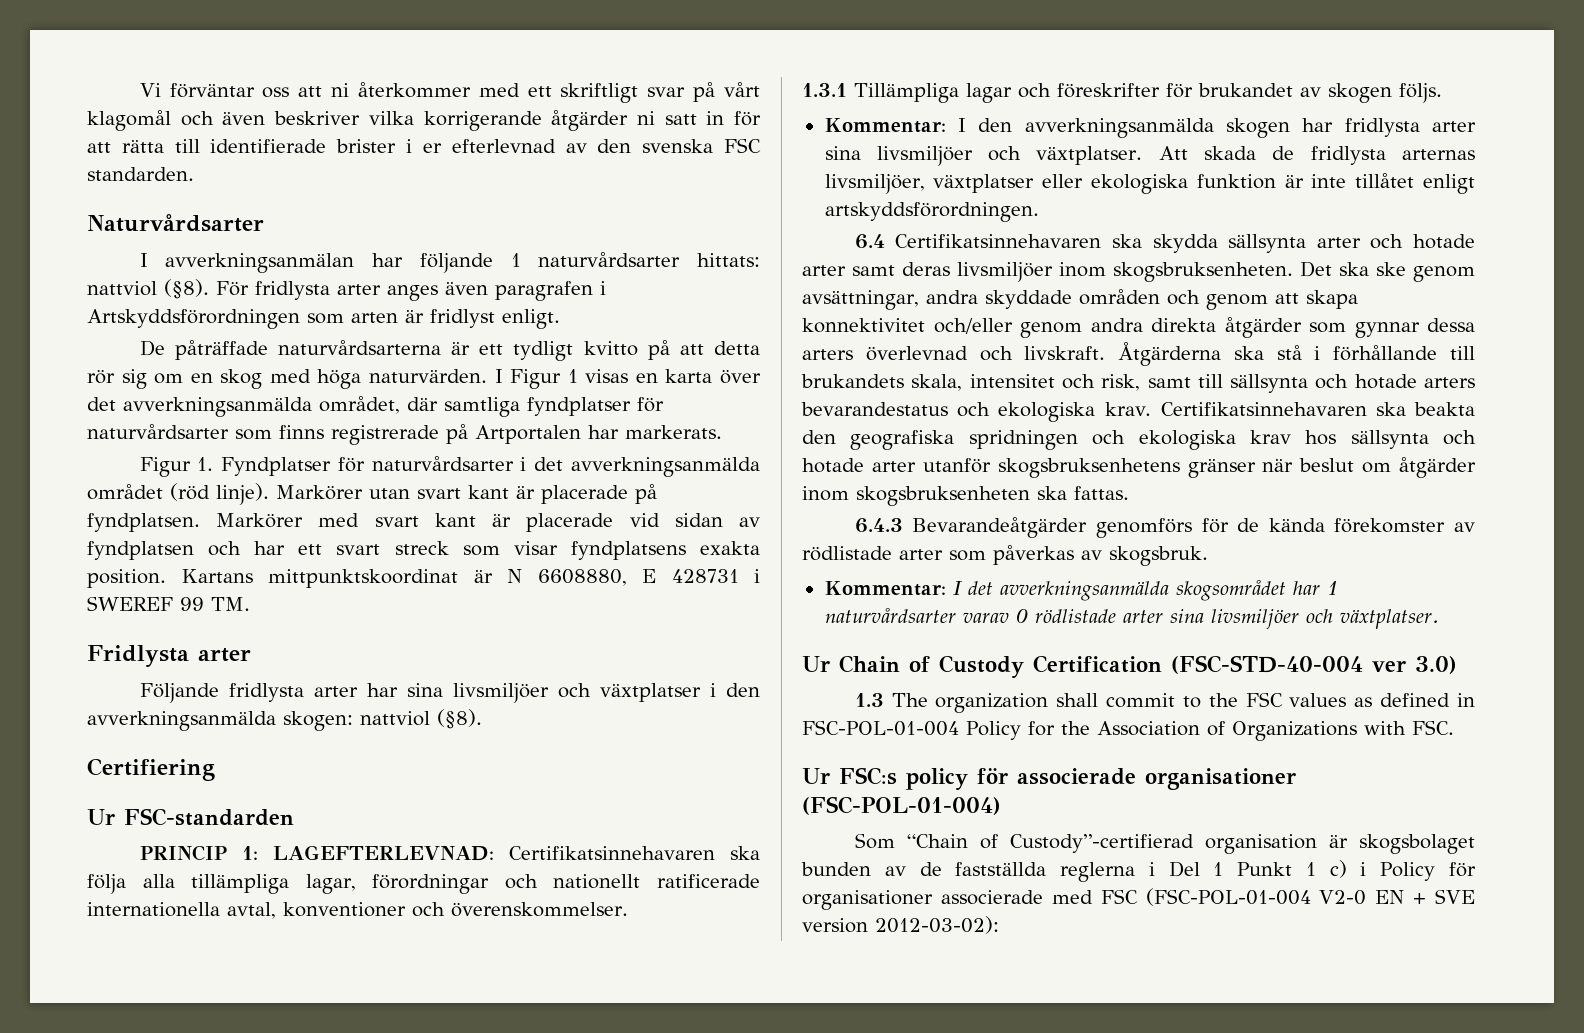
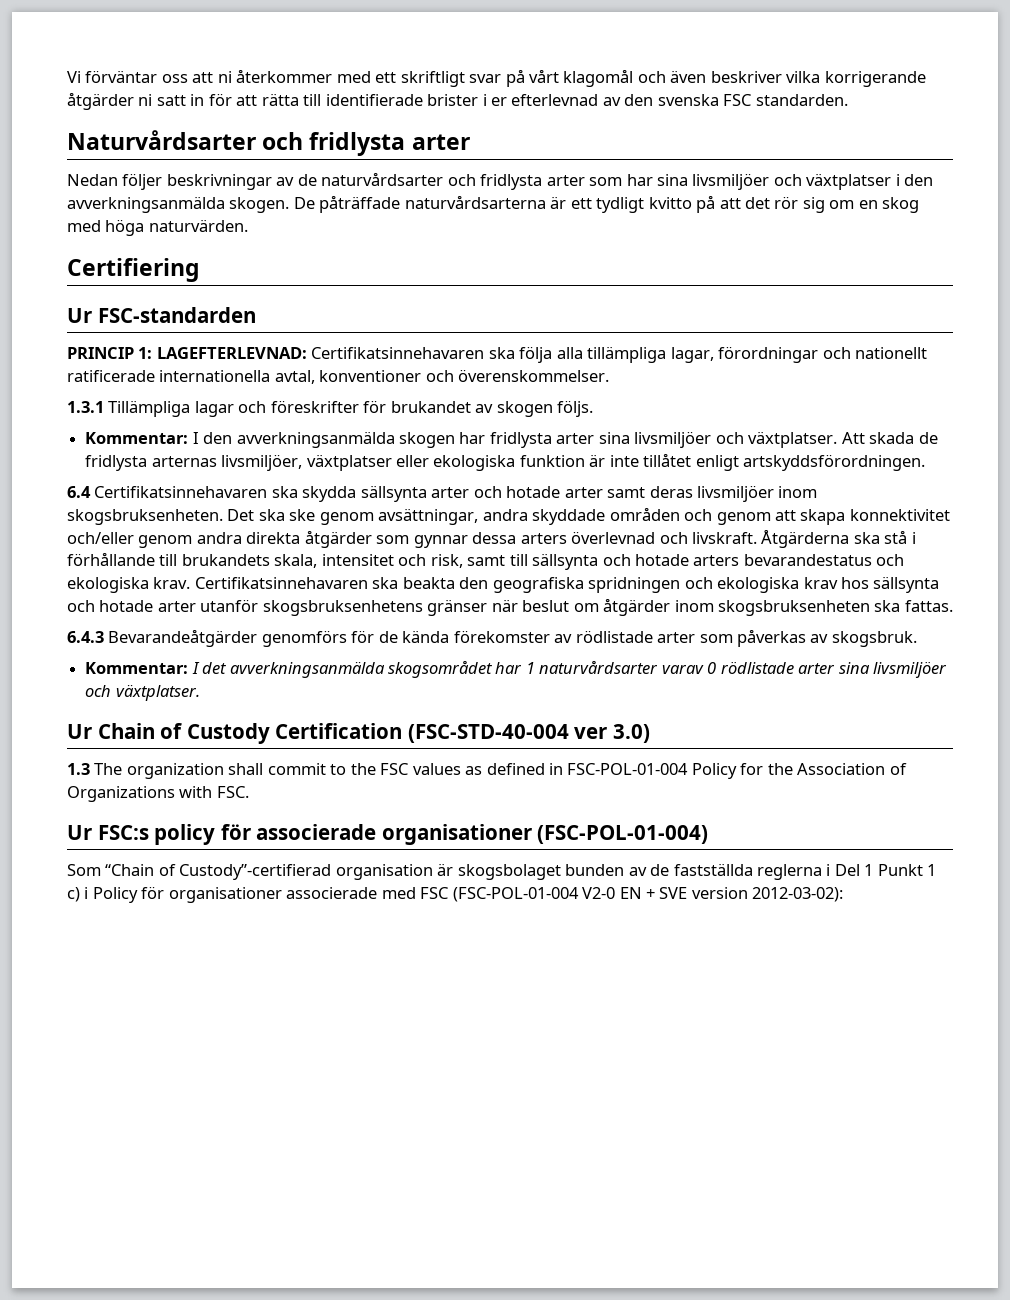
- Naturvårdsarter
- I avverkningsanmälan har följande 1 naturvårdsarter hittats: nattviol (§8). För fridlysta arter anges även paragrafen i Artskyddsförordningen som arten är fridlyst enligt.
- De påträffade naturvårdsarterna är ett tydligt kvitto på att detta rör sig om en skog med höga naturvärden. I Figur 1 visas en karta över det avverkningsanmälda området, där samtliga fyndplatser för naturvårdsarter som finns registrerade på Artportalen har markerats.
- Figur 1. Fyndplatser för naturvårdsarter i det avverkningsanmälda området (röd linje). Markörer utan svart kant är placerade på fyndplatsen. Markörer med svart kant är placerade vid sidan av fyndplatsen och har ett svart streck som visar fyndplatsens exakta position. Kartans mittpunktskoordinat är N 6608880, E 428731 i SWEREF 99 TM.
- Fridlysta arter
- Följande fridlysta arter har sina livsmiljöer och växtplatser i den avverkningsanmälda skogen: nattviol (§8).
+ Naturvårdsarter och fridlysta arter
+ Nedan följer beskrivningar av de naturvårdsarter och fridlysta arter som har sina livsmiljöer och växtplatser i den avverkningsanmälda skogen. De påträffade naturvårdsarterna är ett tydligt kvitto på att det rör sig om en skog med höga naturvärden.

